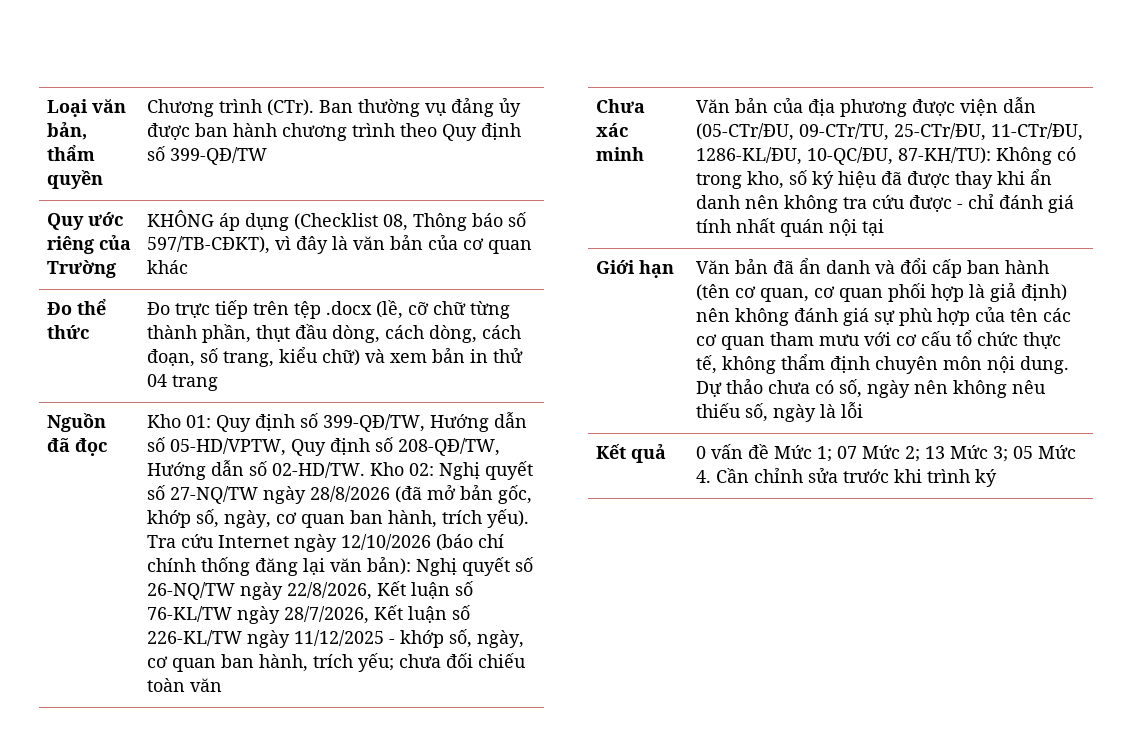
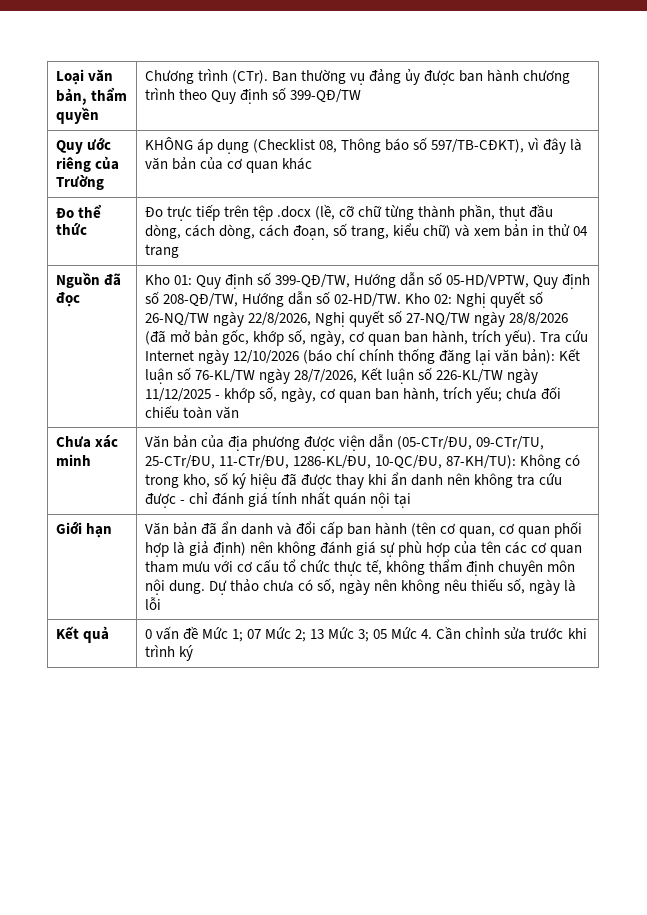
- Kho 02: Nghị quyết số 27-NQ/TW ngày 28/8/2026 (đã mở bản gốc, khớp số, ngày, cơ quan ban hành, trích yếu).
+ Kho 02: Nghị quyết số 26-NQ/TW ngày 22/8/2026, Nghị quyết số 27-NQ/TW ngày 28/8/2026 (đã mở bản gốc, khớp số, ngày, cơ quan ban hành, trích yếu).
- Tra cứu Internet ngày 12/10/2026 (báo chí chính thống đăng lại văn bản): Nghị quyết số 26-NQ/TW ngày 22/8/2026, Kết luận số 76-KL/TW ngày 28/7/2026, Kết luận số 226-KL/TW ngày 11/12/2025 - khớp số, ngày, cơ quan ban hành, trích yếu; chưa đối chiếu toàn văn
+ Tra cứu Internet ngày 12/10/2026 (báo chí chính thống đăng lại văn bản): Kết luận số 76-KL/TW ngày 28/7/2026, Kết luận số 226-KL/TW ngày 11/12/2025 - khớp số, ngày, cơ quan ban hành, trích yếu; chưa đối chiếu toàn văn

